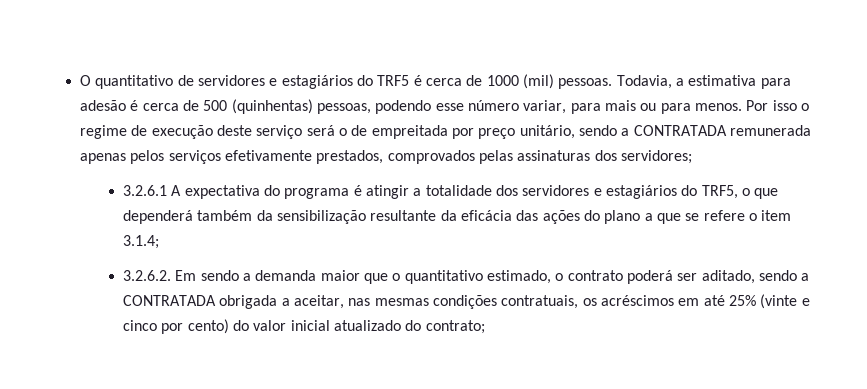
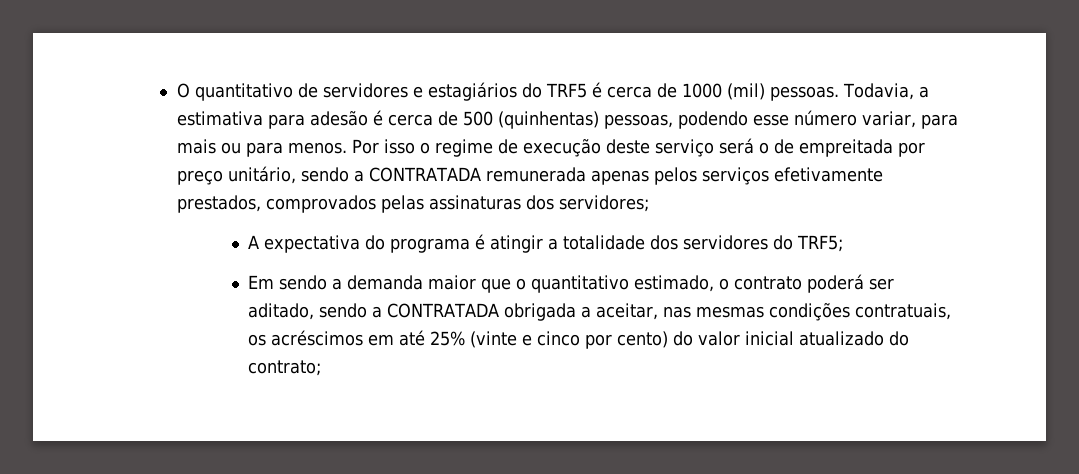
- 3.2.6.1 A expectativa do programa é atingir a totalidade dos servidores e estagiários do TRF5, o que dependerá também da sensibilização resultante da eficácia das ações do plano a que se refere o item 3.1.4;
- 3.2.6.2. Em sendo a demanda maior que o quantitativo estimado, o contrato poderá ser aditado, sendo a CONTRATADA obrigada a aceitar, nas mesmas condições contratuais, os acréscimos em até 25% (vinte e cinco por cento) do valor inicial atualizado do contrato;
+ A expectativa do programa é atingir a totalidade dos servidores do TRF5;
+ Em sendo a demanda maior que o quantitativo estimado, o contrato poderá ser aditado, sendo a CONTRATADA obrigada a aceitar, nas mesmas condições contratuais, os acréscimos em até 25% (vinte e cinco por cento) do valor inicial atualizado do contrato;

